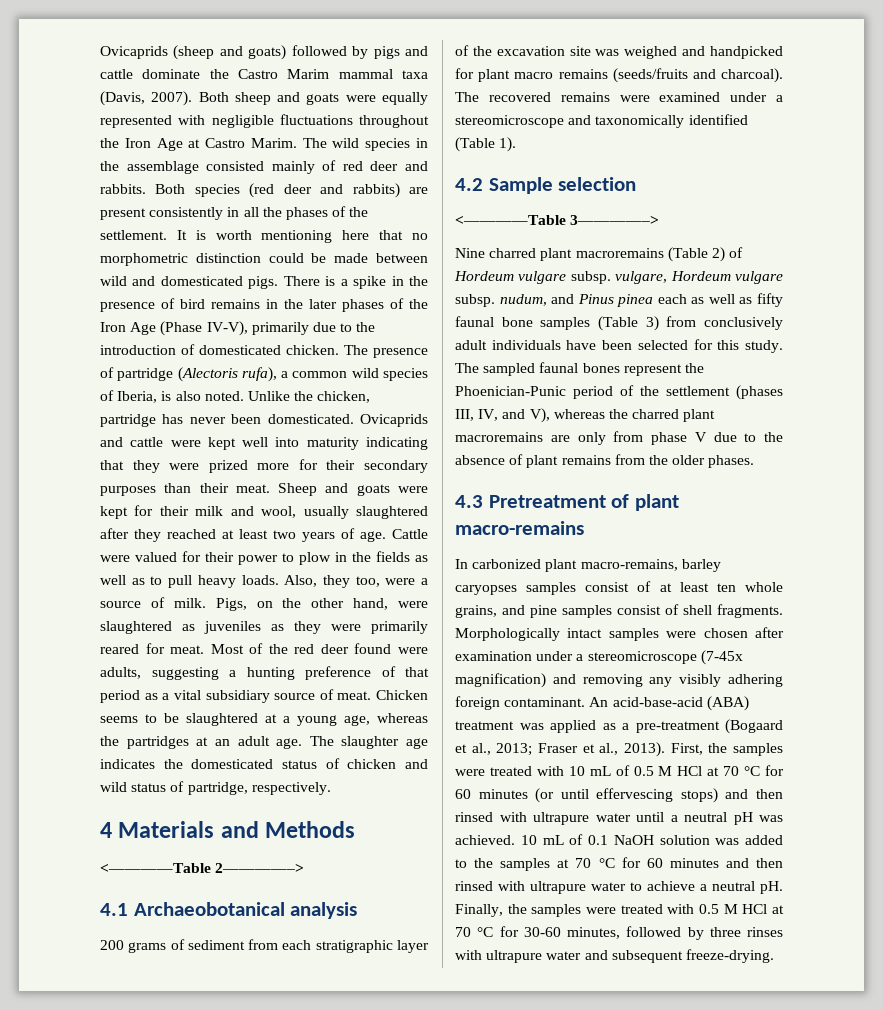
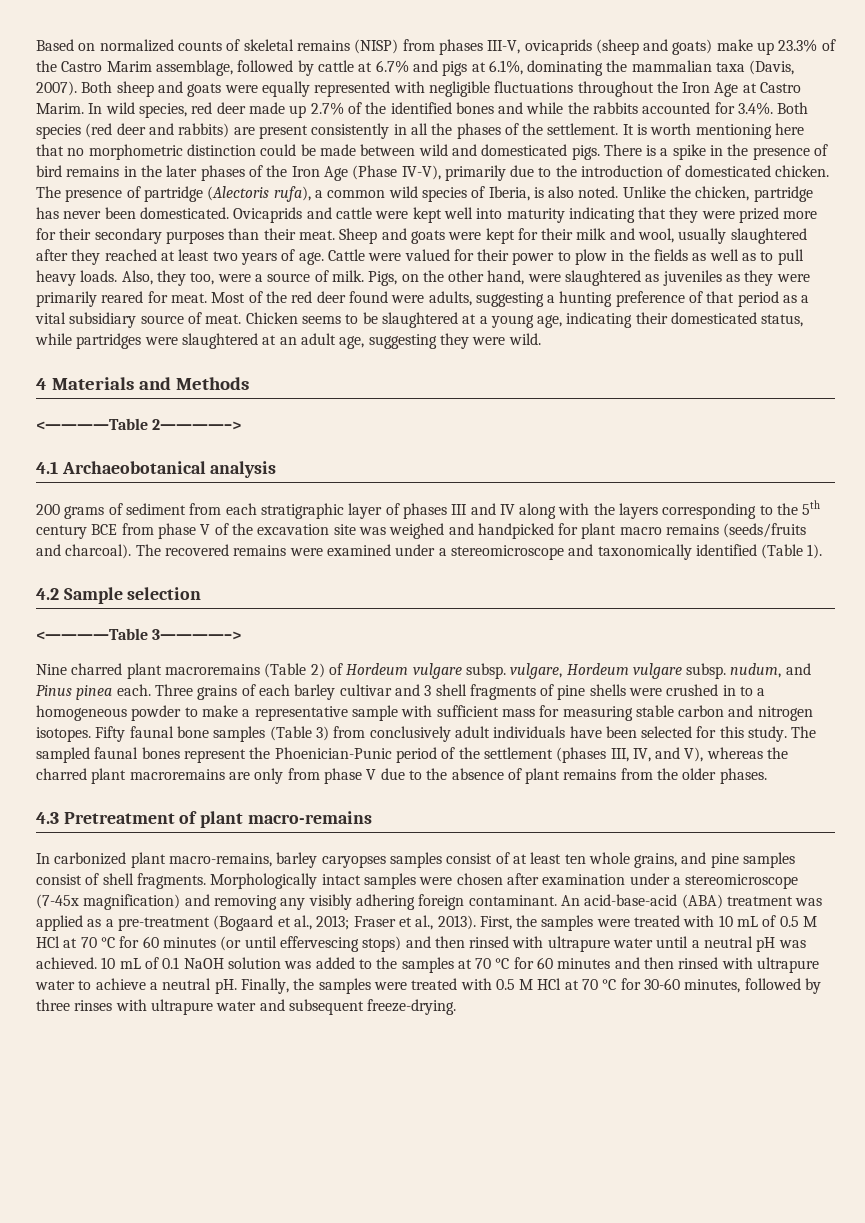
- Ovicaprids (sheep and goats) followed by pigs and cattle dominate the Castro Marim mammal taxa (Davis, 2007).
+ Based on normalized counts of skeletal remains (NISP) from phases III-V, ovicaprids (sheep and goats) make up 23.3% of the Castro Marim assemblage, followed by cattle at 6.7% and pigs at 6.1%, dominating the mammalian taxa (Davis, 2007).
- The wild species in the assemblage consisted mainly of red deer and rabbits. Both species (red deer and rabbits) are present consistently in all the phases of the settlement.
+ In wild species, red deer made up 2.7% of the identified bones and while the rabbits accounted for 3.4%. Both species (red deer and rabbits) are present consistently in all the phases of the settlement.
- Chicken seems to be slaughtered at a young age, whereas the partridges at an adult age. The slaughter age indicates the domesticated status of chicken and wild status of partridge, respectively.
+ Chicken seems to be slaughtered at a young age, indicating their domesticated status, while partridges were slaughtered at an adult age, suggesting they were wild.
- 200 grams of sediment from each stratigraphic layer of the excavation site was weighed and handpicked for plant macro remains (seeds/fruits and charcoal).
+ 200 grams of sediment from each stratigraphic layer of phases III and IV along with the layers corresponding to the 5th century BCE from phase V of the excavation site was weighed and handpicked for plant macro remains (seeds/fruits and charcoal).
- Nine charred plant macroremains (Table 2) of Hordeum vulgare subsp. vulgare, Hordeum vulgare subsp. nudum, and Pinus pinea each as well as fifty faunal bone samples (Table 3) from conclusively adult individuals have been selected for this study.
+ Nine charred plant macroremains (Table 2) of Hordeum vulgare subsp. vulgare, Hordeum vulgare subsp. nudum, and Pinus pinea each. Three grains of each barley cultivar and 3 shell fragments of pine shells were crushed in to a homogeneous powder to make a representative sample with sufficient mass for measuring stable carbon and nitrogen isotopes. Fifty faunal bone samples (Table 3) from conclusively adult individuals have been selected for this study.

